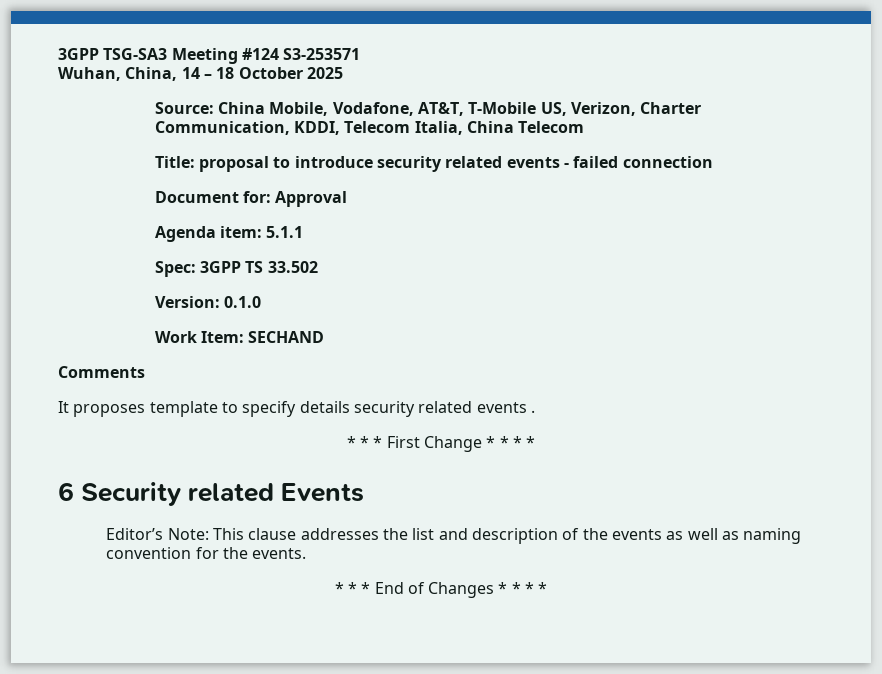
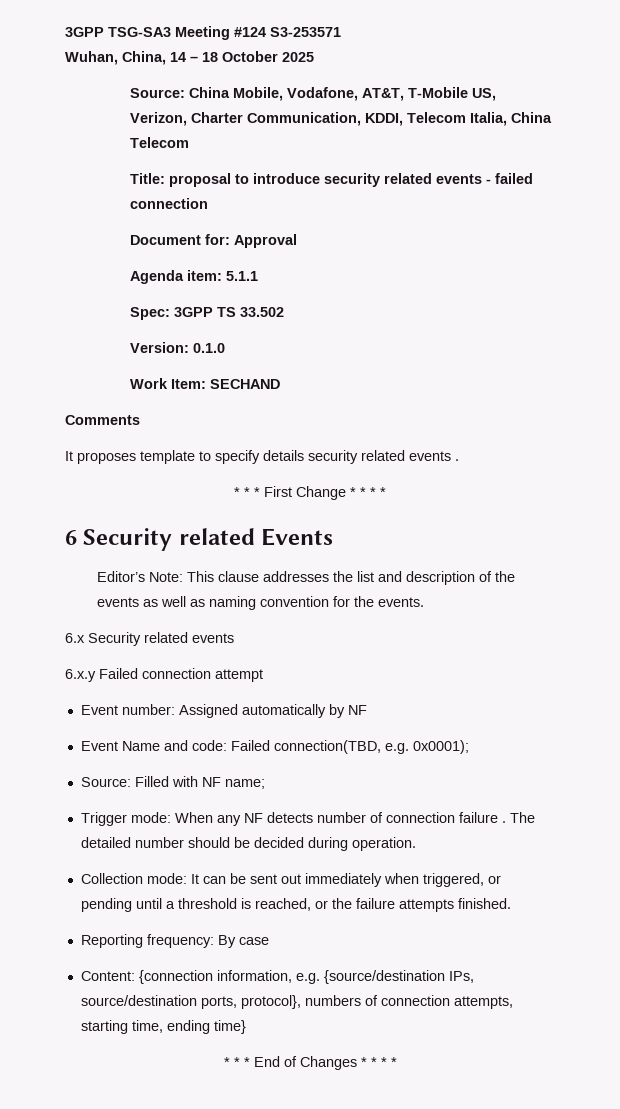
+ 6.x Security related events
+ 6.x.y Failed connection attempt
+ Event number: Assigned automatically by NF
+ Event Name and code: Failed connection(TBD, e.g. 0x0001);
+ Source: Filled with NF name;
+ Trigger mode: When any NF detects number of connection failure . The detailed number should be decided during operation.
+ Collection mode: It can be sent out immediately when triggered, or pending until a threshold is reached, or the failure attempts finished.
+ Reporting frequency: By case
+ Content: {connection information, e.g. {source/destination IPs, source/destination ports, protocol}, numbers of connection attempts, starting time, ending time}

